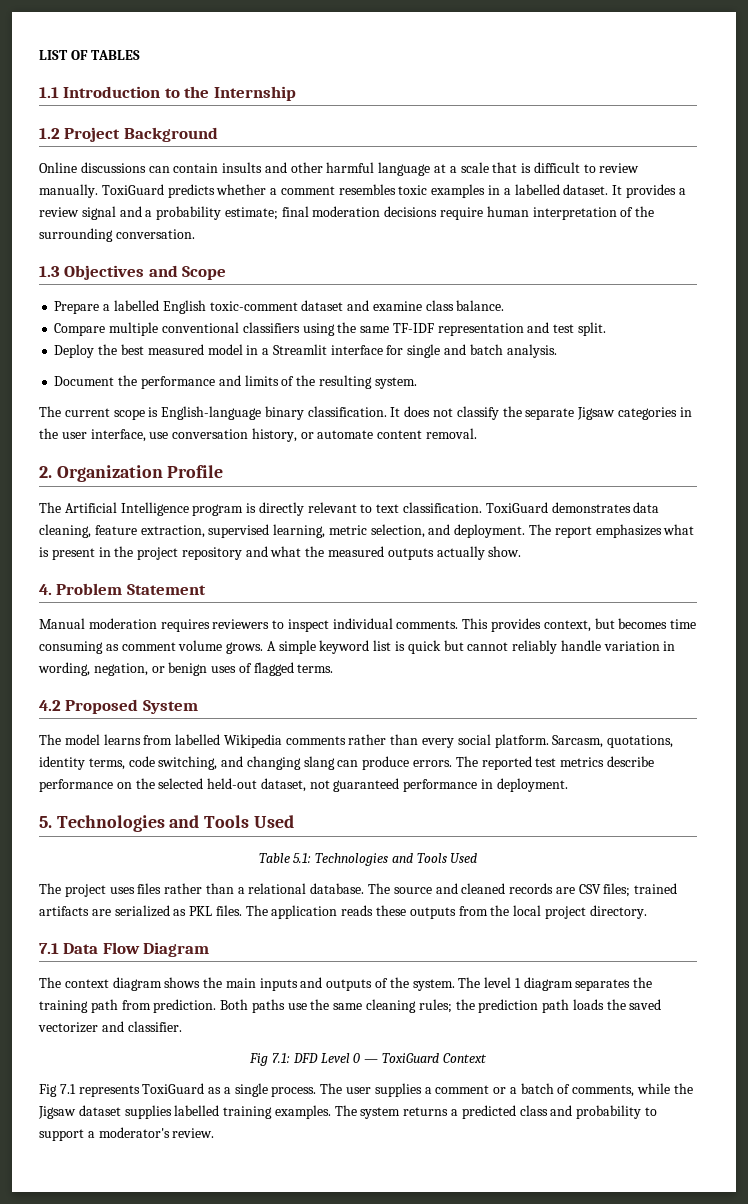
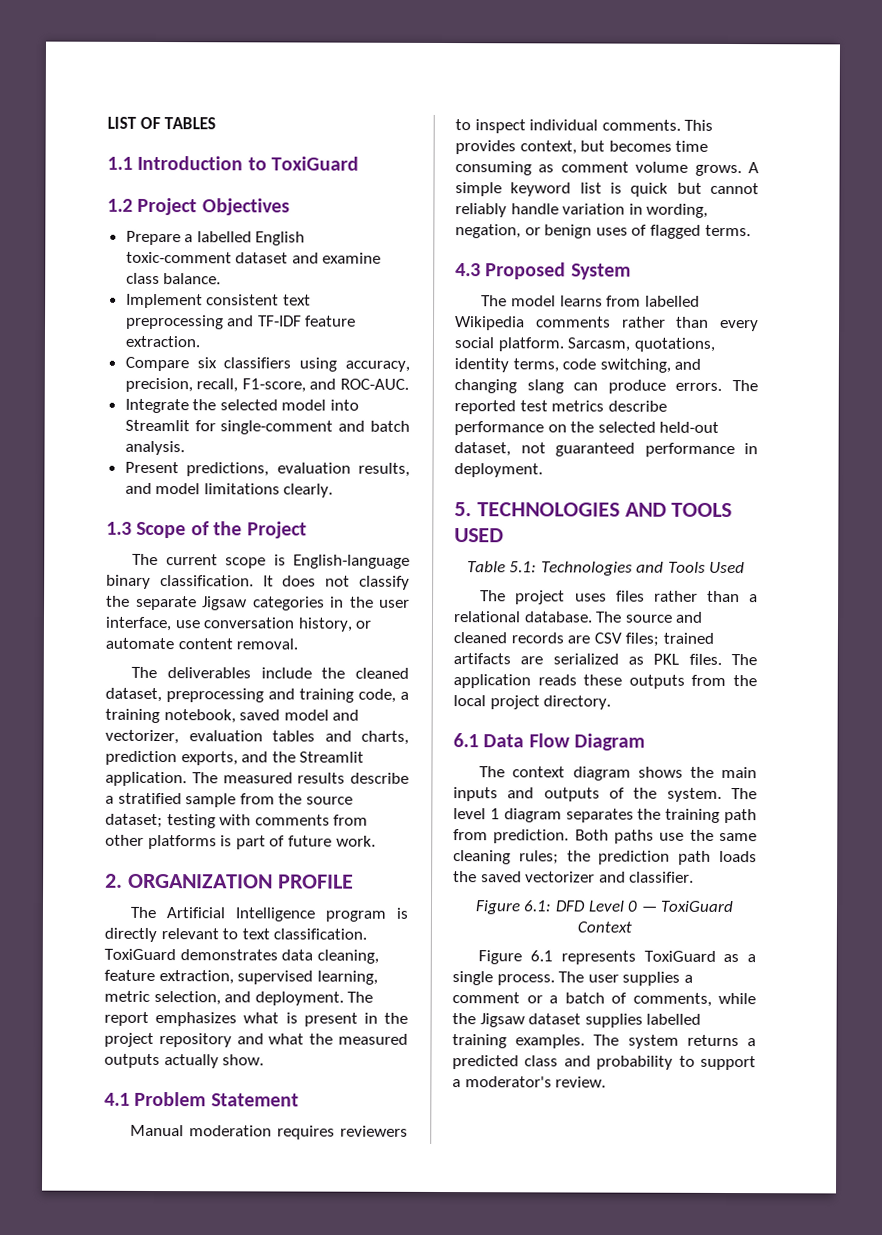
- 1.1 Introduction to the Internship
+ 1.1 Introduction to ToxiGuard
- 1.2 Project Background
- Online discussions can contain insults and other harmful language at a scale that is difficult to review manually. ToxiGuard predicts whether a comment resembles toxic examples in a labelled dataset. It provides a review signal and a probability estimate; final moderation decisions require human interpretation of the surrounding conversation.
- 1.3 Objectives and Scope
+ 1.2 Project Objectives
- Compare multiple conventional classifiers using the same TF-IDF representation and test split.
- Deploy the best measured model in a Streamlit interface for single and batch analysis.
- Document the performance and limits of the resulting system.
+ Implement consistent text preprocessing and TF-IDF feature extraction.
+ Compare six classifiers using accuracy, precision, recall, F1-score, and ROC-AUC.
+ Integrate the selected model into Streamlit for single-comment and batch analysis.
+ Present predictions, evaluation results, and model limitations clearly.
+ 1.3 Scope of the Project
+ The deliverables include the cleaned dataset, preprocessing and training code, a training notebook, saved model and vectorizer, evaluation tables and charts, prediction exports, and the Streamlit application. The measured results describe a stratified sample from the source dataset; testing with comments from other platforms is part of future work.
- 2. Organization Profile
+ 2. ORGANIZATION PROFILE
- 4. Problem Statement
+ 4.1 Problem Statement
- 4.2 Proposed System
+ 4.3 Proposed System
- 5. Technologies and Tools Used
+ 5. TECHNOLOGIES AND TOOLS USED
- 7.1 Data Flow Diagram
+ 6.1 Data Flow Diagram
- Fig 7.1: DFD Level 0 — ToxiGuard Context
+ Figure 6.1: DFD Level 0 — ToxiGuard Context
- Fig 7.1 represents ToxiGuard as a single process.
+ Figure 6.1 represents ToxiGuard as a single process.

